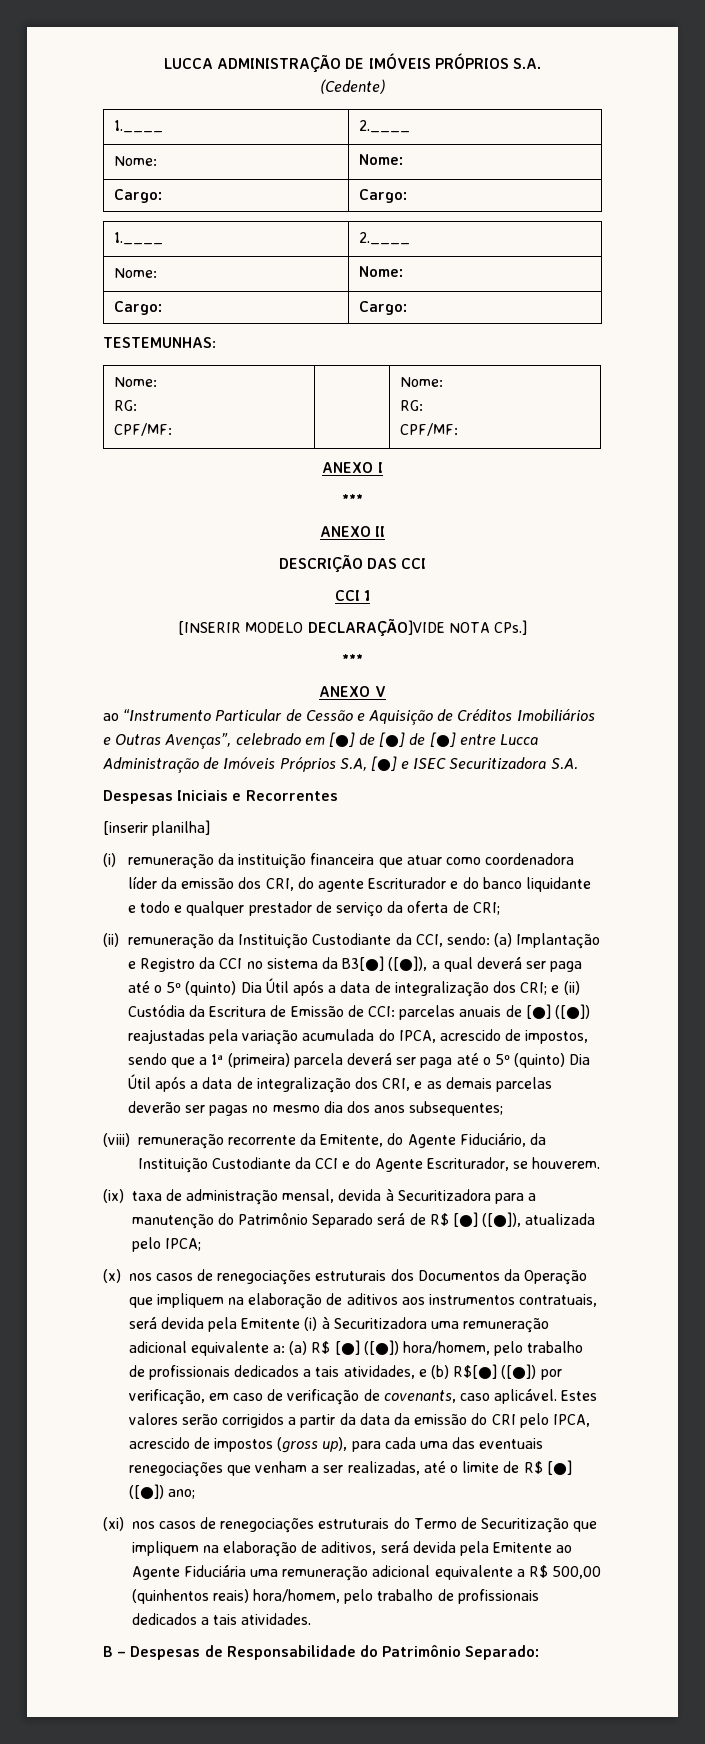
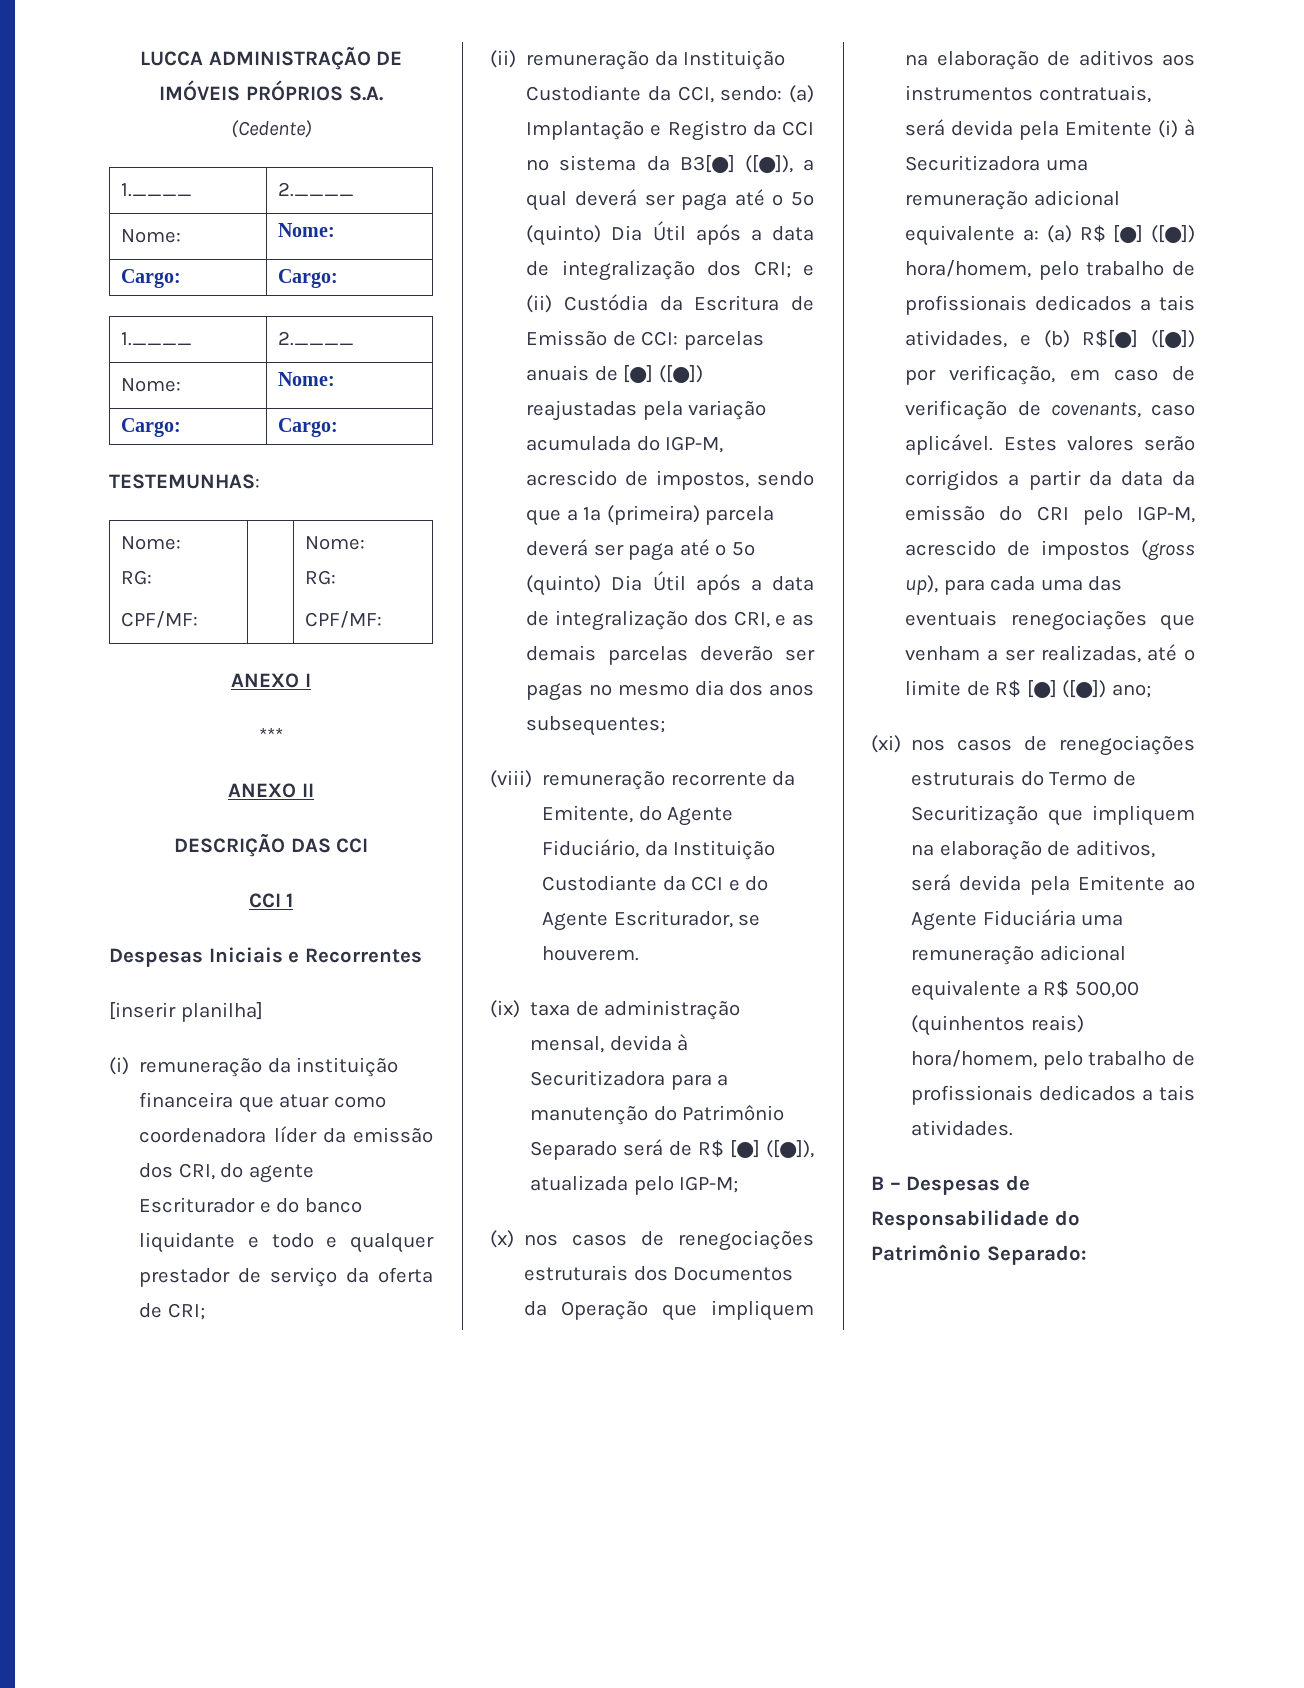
- [INSERIR MODELO DECLARAÇÃO]VIDE NOTA CPs.]
- ***
- ANEXO V
- ao “Instrumento Particular de Cessão e Aquisição de Créditos Imobiliários e Outras Avenças”, celebrado em [●] de [●] de [●] entre Lucca Administração de Imóveis Próprios S.A, [●] e ISEC Securitizadora S.A.
- parcelas anuais de [●] ([●]) reajustadas pela variação acumulada do IPCA, acrescido de impostos, sendo que a 1ª (primeira) parcela deverá ser paga até o 5º (quinto) Dia Útil após a data de integralização dos CRI, e as demais parcelas deverão ser pagas no mesmo dia dos anos subsequentes;
+ parcelas anuais de [●] ([●]) reajustadas pela variação acumulada do IGP-M, acrescido de impostos, sendo que a 1ª (primeira) parcela deverá ser paga até o 5º (quinto) Dia Útil após a data de integralização dos CRI, e as demais parcelas deverão ser pagas no mesmo dia dos anos subsequentes;
- (ix) taxa de administração mensal, devida à Securitizadora para a manutenção do Patrimônio Separado será de R$ [●] ([●]), atualizada pelo IPCA;
+ (ix) taxa de administração mensal, devida à Securitizadora para a manutenção do Patrimônio Separado será de R$ [●] ([●]), atualizada pelo IGP-M;
- Estes valores serão corrigidos a partir da data da emissão do CRI pelo IPCA, acrescido de impostos (gross up), para cada uma das eventuais renegociações que venham a ser realizadas, até o limite de R$ [●] ([●]) ano;
+ Estes valores serão corrigidos a partir da data da emissão do CRI pelo IGP-M, acrescido de impostos (gross up), para cada uma das eventuais renegociações que venham a ser realizadas, até o limite de R$ [●] ([●]) ano;

